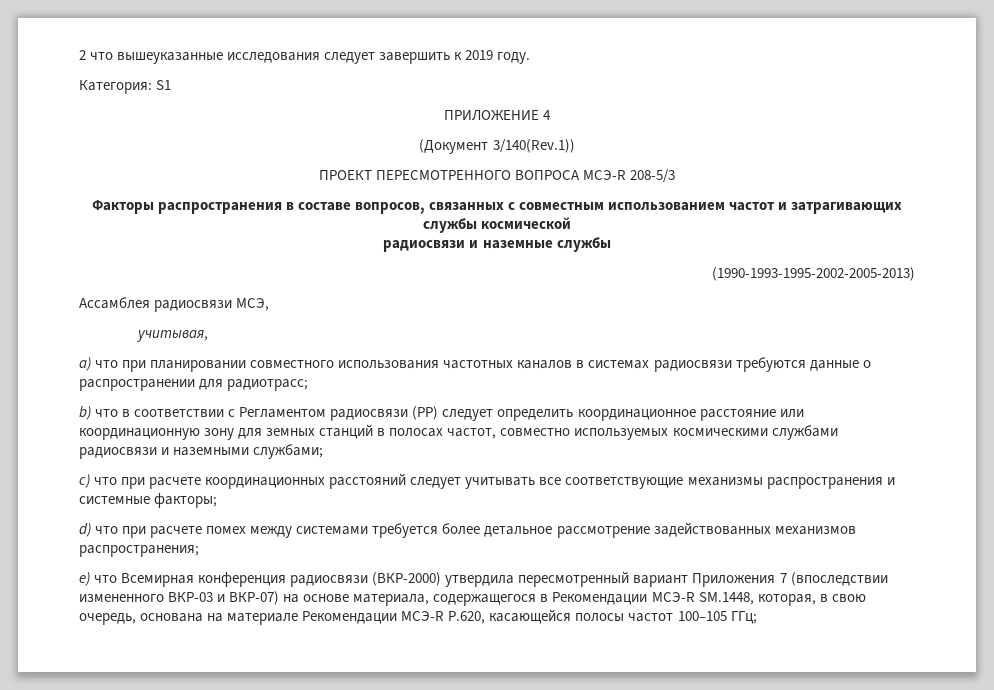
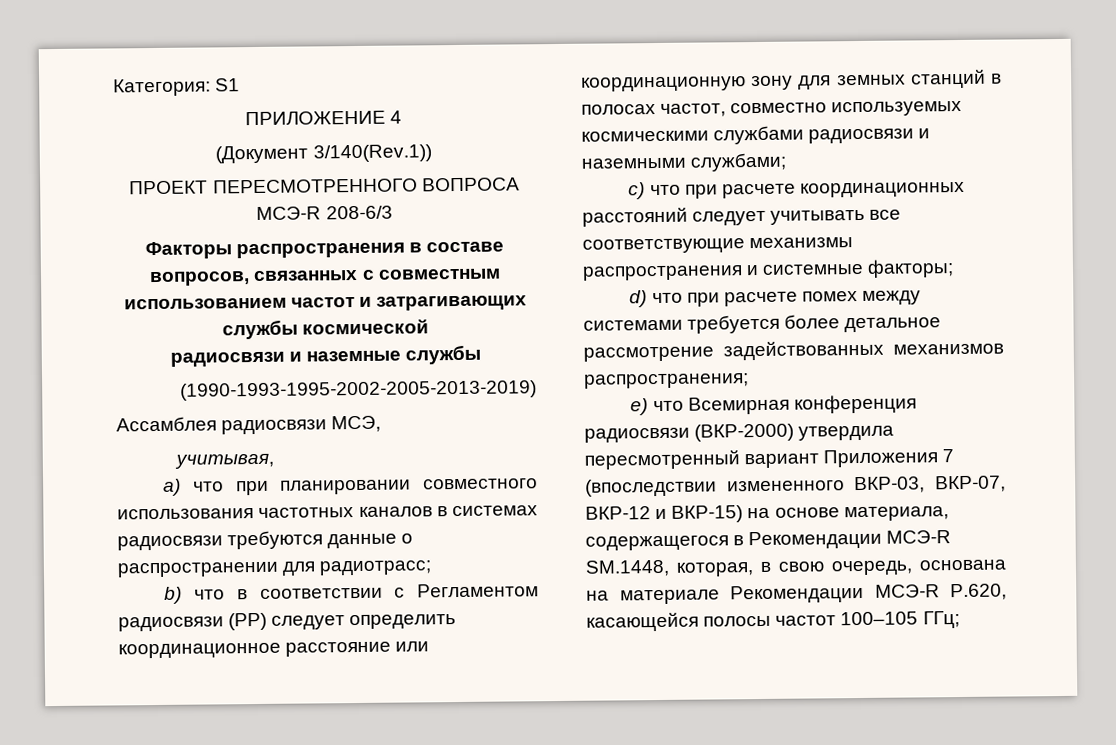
- 2 что вышеуказанные исследования следует завершить к 2019 году.
- ПРОЕКТ ПЕРЕСМОТРЕННОГО ВОПРОСА МСЭ-R 208-5/3
+ ПРОЕКТ ПЕРЕСМОТРЕННОГО ВОПРОСА МСЭ-R 208-6/3
- (1990-1993-1995-2002-2005-2013)
+ (1990-1993-1995-2002-2005-2013-2019)
- e) что Всемирная конференция радиосвязи (ВКР-2000) утвердила пересмотренный вариант Приложения 7 (впоследствии измененного ВКР-03 и ВКР-07) на основе материала, содержащегося в Рекомендации МСЭ-R SM.1448, которая, в свою очередь, основана на материале Рекомендации МСЭ-R Р.620, касающейся полосы частот 100–105 ГГц;
+ e) что Всемирная конференция радиосвязи (ВКР-2000) утвердила пересмотренный вариант Приложения 7 (впоследствии измененного ВКР-03, ВКР-07, ВКР-12 и ВКР-15) на основе материала, содержащегося в Рекомендации МСЭ-R SM.1448, которая, в свою очередь, основана на материале Рекомендации МСЭ-R Р.620, касающейся полосы частот 100–105 ГГц;

